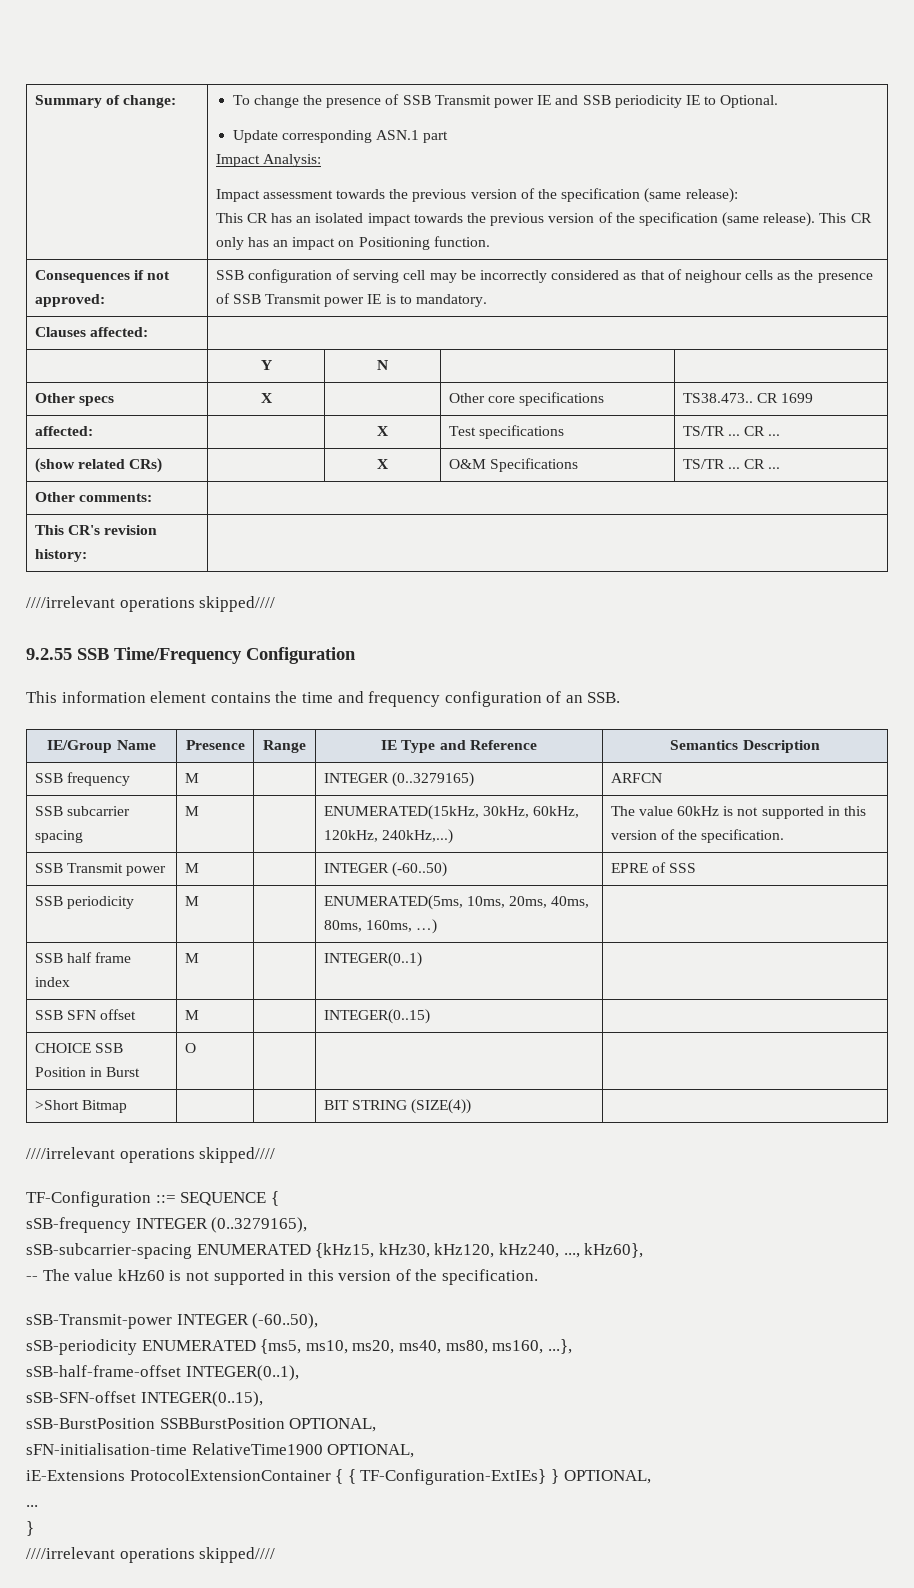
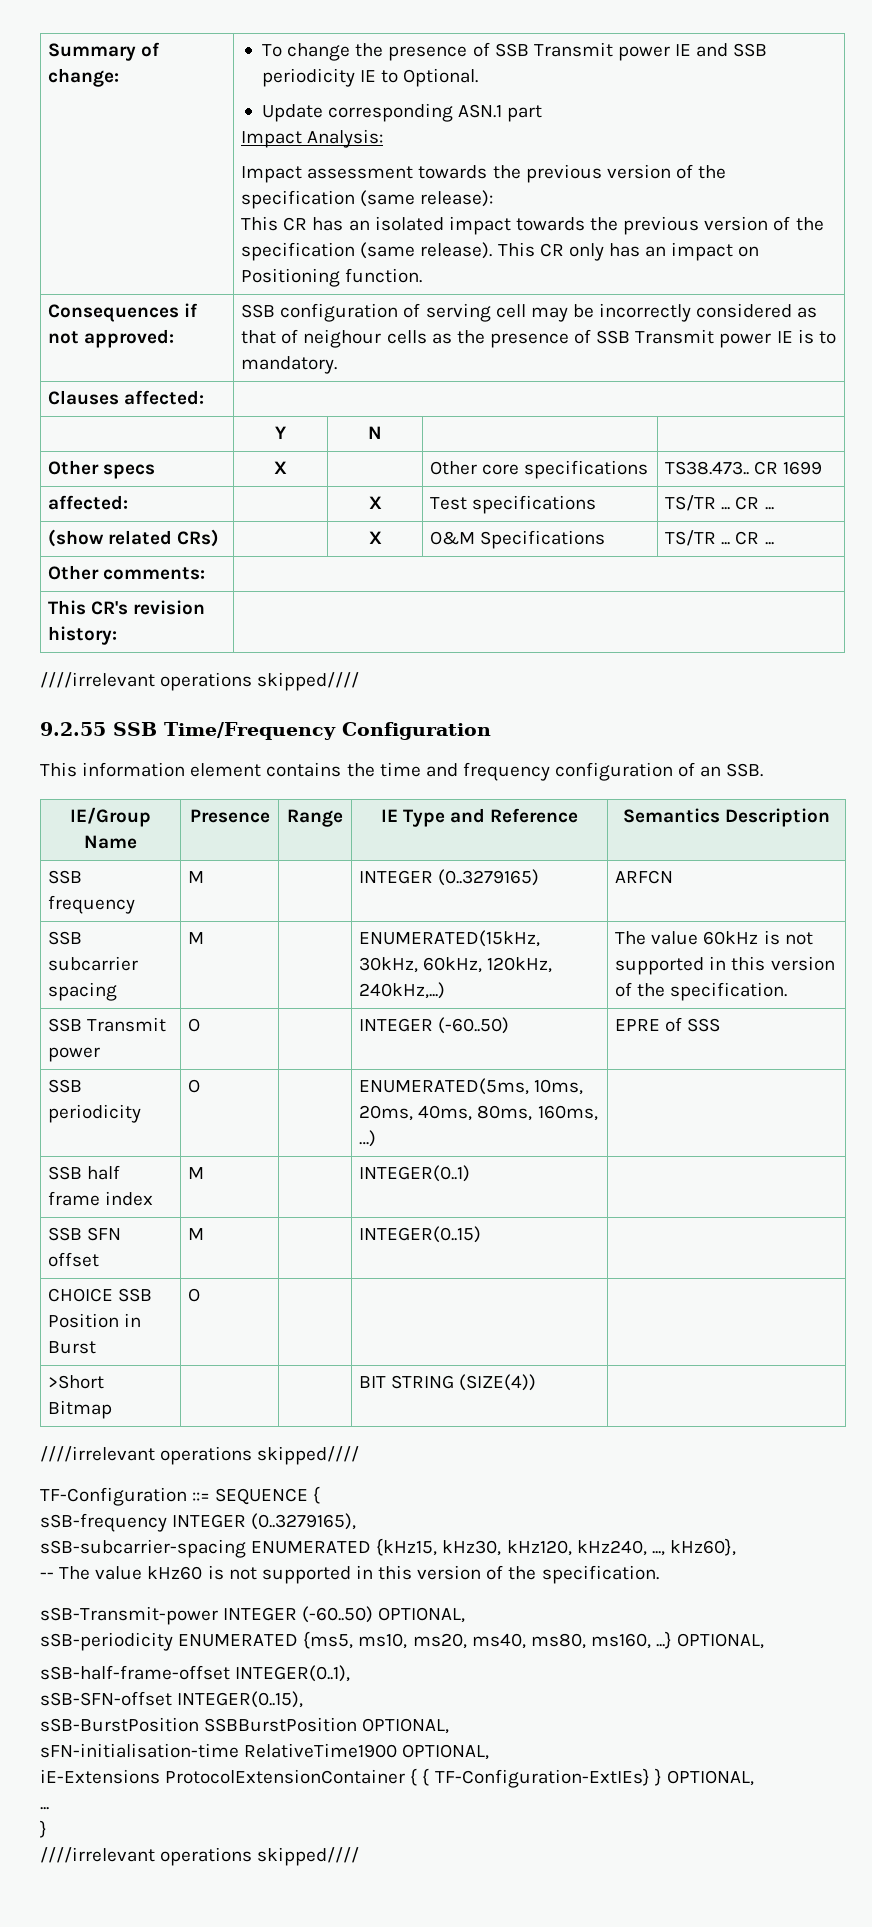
- SSB Transmit power | M | | INTEGER (-60..50) | EPRE of SSS
+ SSB Transmit power | O | | INTEGER (-60..50) | EPRE of SSS
- SSB periodicity | M | | ENUMERATED(5ms, 10ms, 20ms, 40ms, 80ms, 160ms, …) |
+ SSB periodicity | O | | ENUMERATED(5ms, 10ms, 20ms, 40ms, 80ms, 160ms, …) |
- sSB-Transmit-power INTEGER (-60..50),
+ sSB-Transmit-power INTEGER (-60..50) OPTIONAL,
- sSB-periodicity ENUMERATED {ms5, ms10, ms20, ms40, ms80, ms160, ...},
+ sSB-periodicity ENUMERATED {ms5, ms10, ms20, ms40, ms80, ms160, ...} OPTIONAL,

